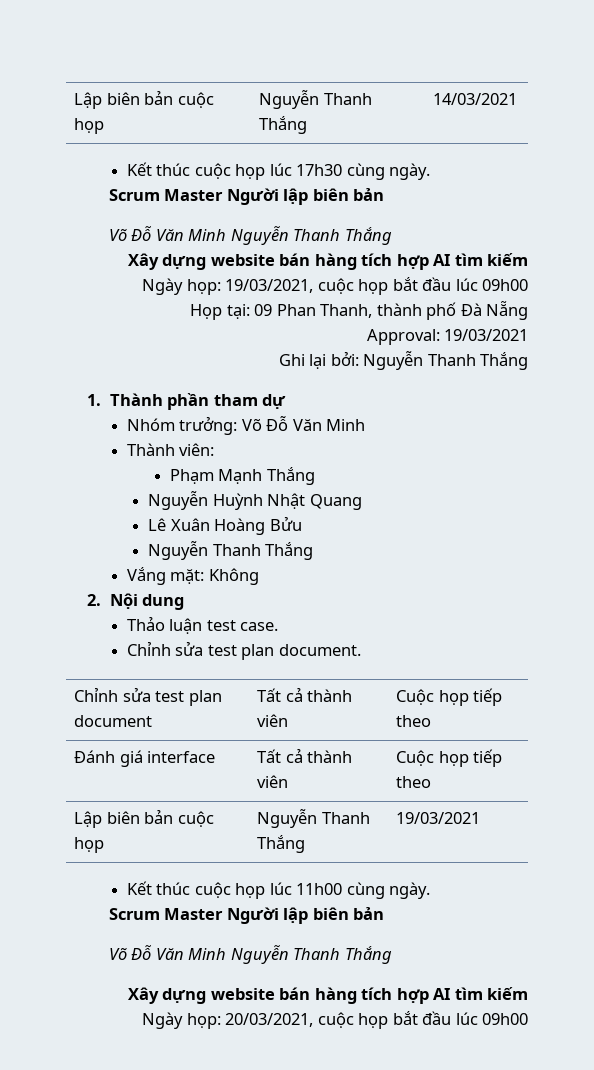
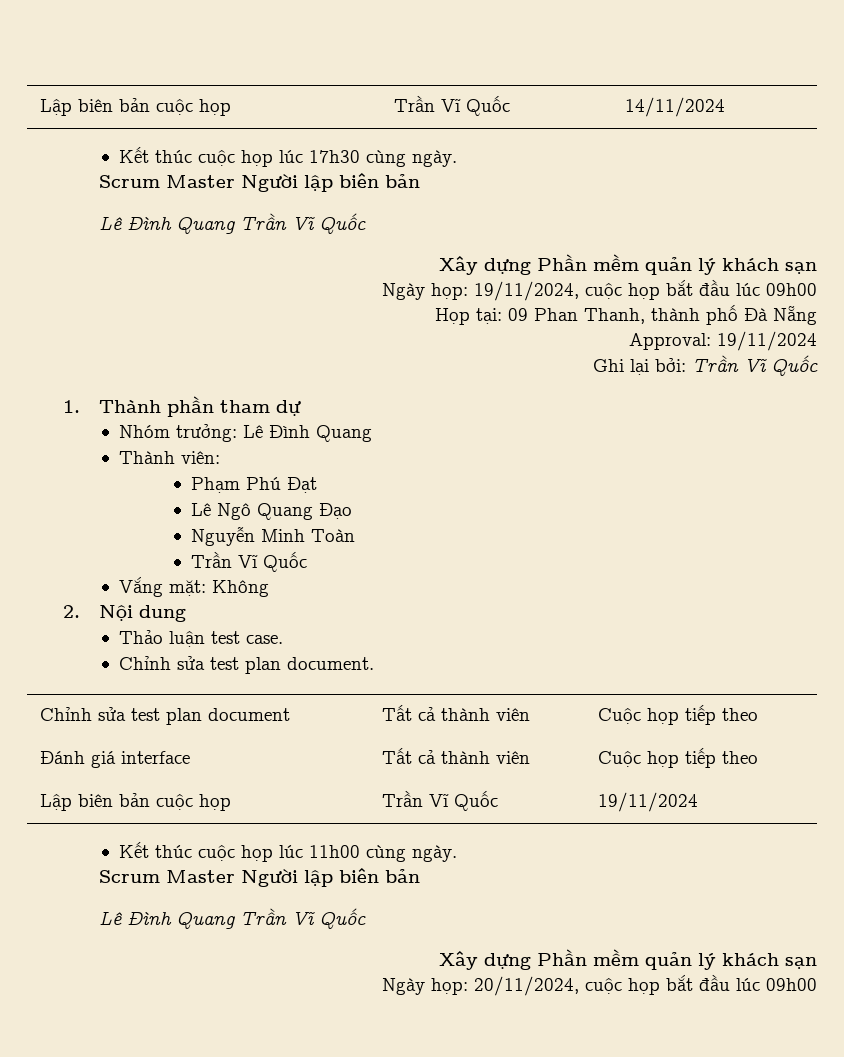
- Lập biên bản cuộc họp | Nguyễn Thanh Thắng | 14/03/2021
+ Lập biên bản cuộc họp | Trần Vĩ Quốc | 14/11/2024
  Kết thúc cuộc họp lúc 17h30 cùng ngày.
  Scrum Master Người lập biên bản
- Võ Đỗ Văn Minh Nguyễn Thanh Thắng
- Xây dựng website bán hàng tích hợp AI tìm kiếm
- Ngày họp: 19/03/2021, cuộc họp bắt đầu lúc 09h00
+ Lê Đình Quang Trần Vĩ Quốc
+ Xây dựng Phần mềm quản lý khách sạn
+ Ngày họp: 19/11/2024, cuộc họp bắt đầu lúc 09h00
- Approval: 19/03/2021
+ Approval: 19/11/2024
- Ghi lại bởi: Nguyễn Thanh Thắng
+ Ghi lại bởi: Trần Vĩ Quốc
- Nhóm trưởng: Võ Đỗ Văn Minh
+ Nhóm trưởng: Lê Đình Quang
- Phạm Mạnh Thắng
- Nguyễn Huỳnh Nhật Quang
- Lê Xuân Hoàng Bửu
- Nguyễn Thanh Thắng
+ Phạm Phú Đạt
+ Lê Ngô Quang Đạo
+ Nguyễn Minh Toàn
+ Trần Vĩ Quốc
- Lập biên bản cuộc họp | Nguyễn Thanh Thắng | 19/03/2021
+ Lập biên bản cuộc họp | Trần Vĩ Quốc | 19/11/2024
  Kết thúc cuộc họp lúc 11h00 cùng ngày.
  Scrum Master Người lập biên bản
- Võ Đỗ Văn Minh Nguyễn Thanh Thắng
- Xây dựng website bán hàng tích hợp AI tìm kiếm
- Ngày họp: 20/03/2021, cuộc họp bắt đầu lúc 09h00
+ Lê Đình Quang Trần Vĩ Quốc
+ Xây dựng Phần mềm quản lý khách sạn
+ Ngày họp: 20/11/2024, cuộc họp bắt đầu lúc 09h00

